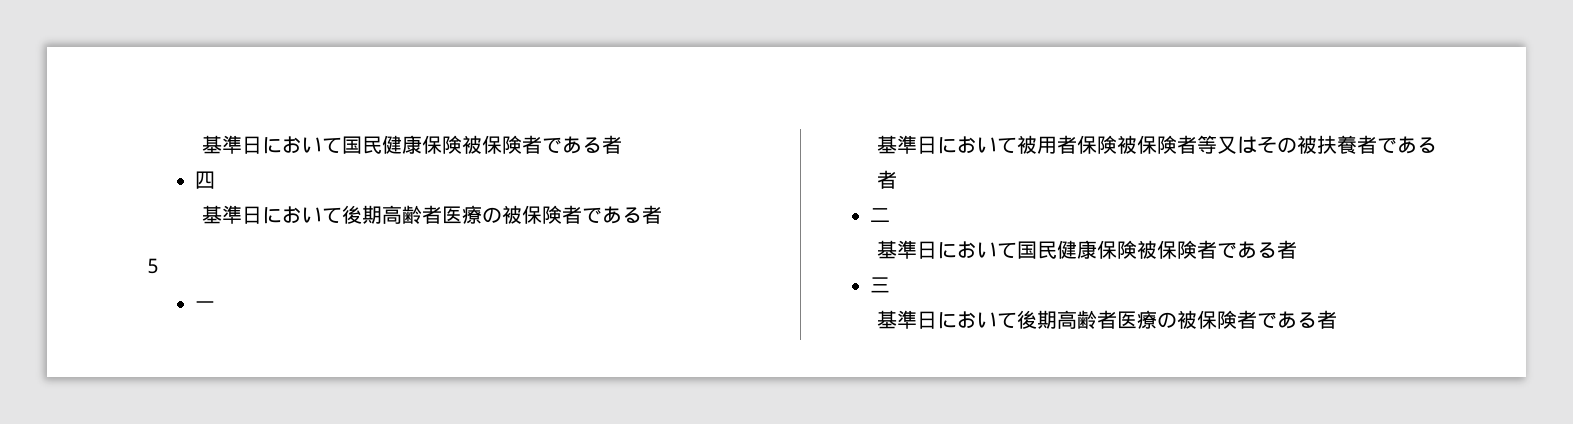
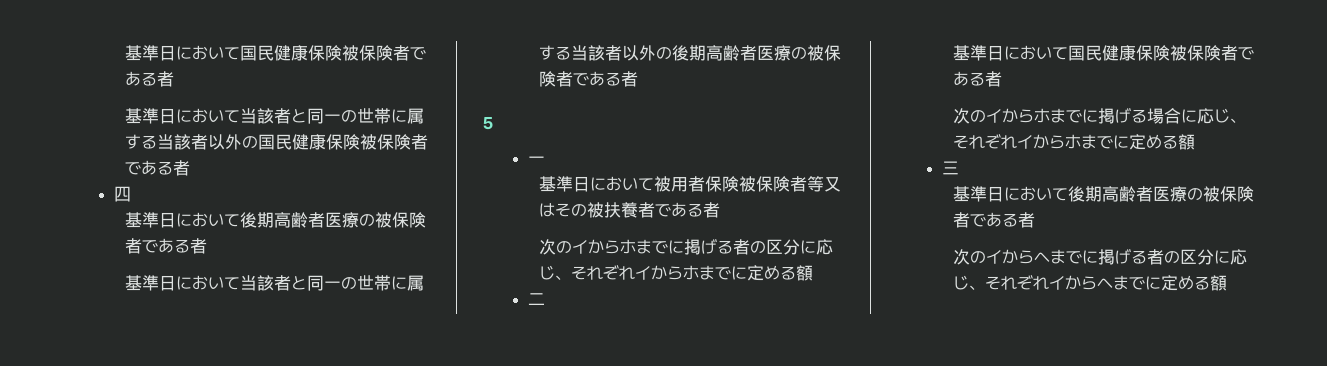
+ 基準日において当該者と同一の世帯に属する当該者以外の国民健康保険被保険者である者
+ 基準日において当該者と同一の世帯に属する当該者以外の後期高齢者医療の被保険者である者
+ 次のイからホまでに掲げる者の区分に応じ、それぞれイからホまでに定める額
+ 次のイからホまでに掲げる場合に応じ、それぞれイからホまでに定める額
+ 次のイからヘまでに掲げる者の区分に応じ、それぞれイからヘまでに定める額

